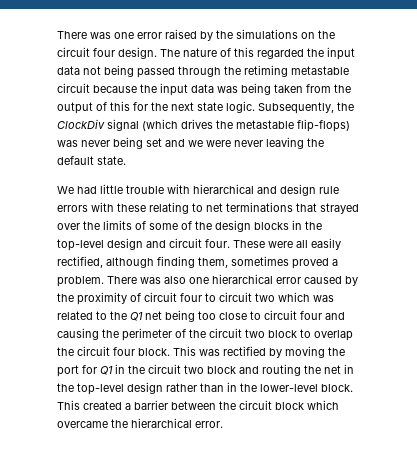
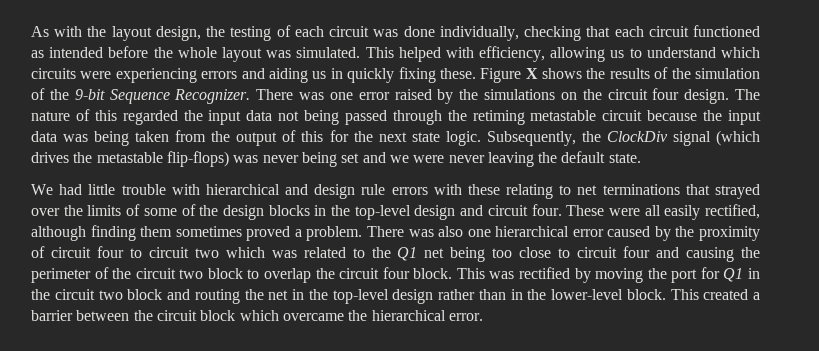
+ As with the layout design, the testing of each circuit was done individually, checking that each circuit functioned as intended before the whole layout was simulated. This helped with efficiency, allowing us to understand which circuits were experiencing errors and aiding us in quickly fixing these. Figure X shows the results of the simulation of the 9-bit Sequence Recognizer.
- These were all easily rectified, although finding them, sometimes proved a problem.
+ These were all easily rectified, although finding them sometimes proved a problem.

